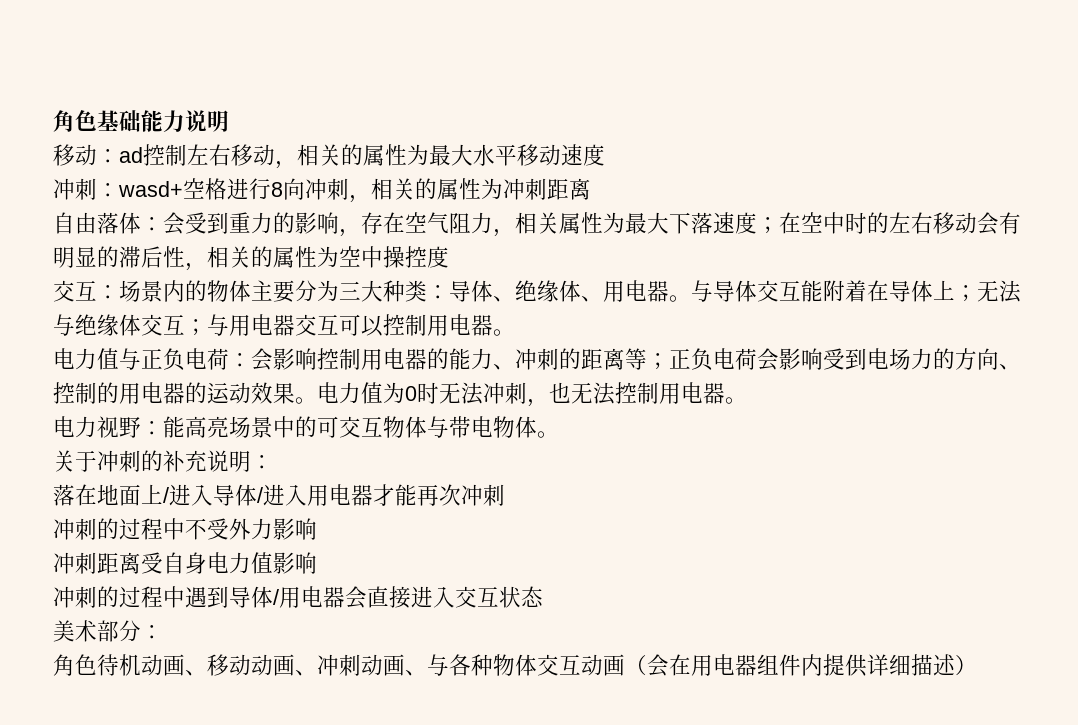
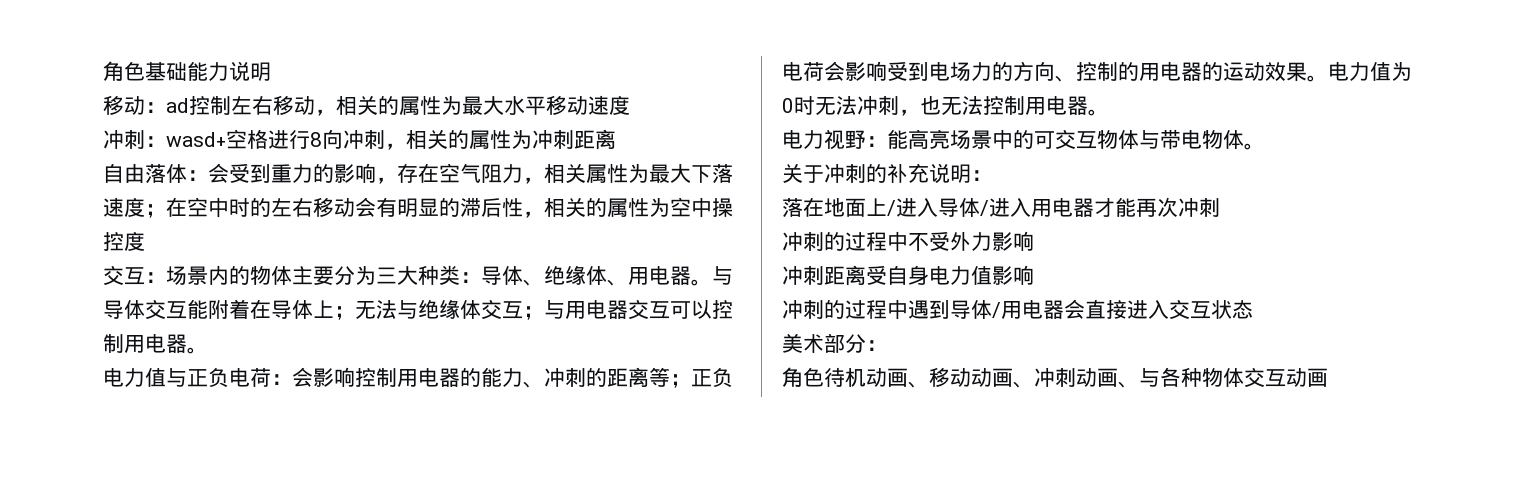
- 角色待机动画、移动动画、冲刺动画、与各种物体交互动画（会在用电器组件内提供详细描述）
+ 角色待机动画、移动动画、冲刺动画、与各种物体交互动画

